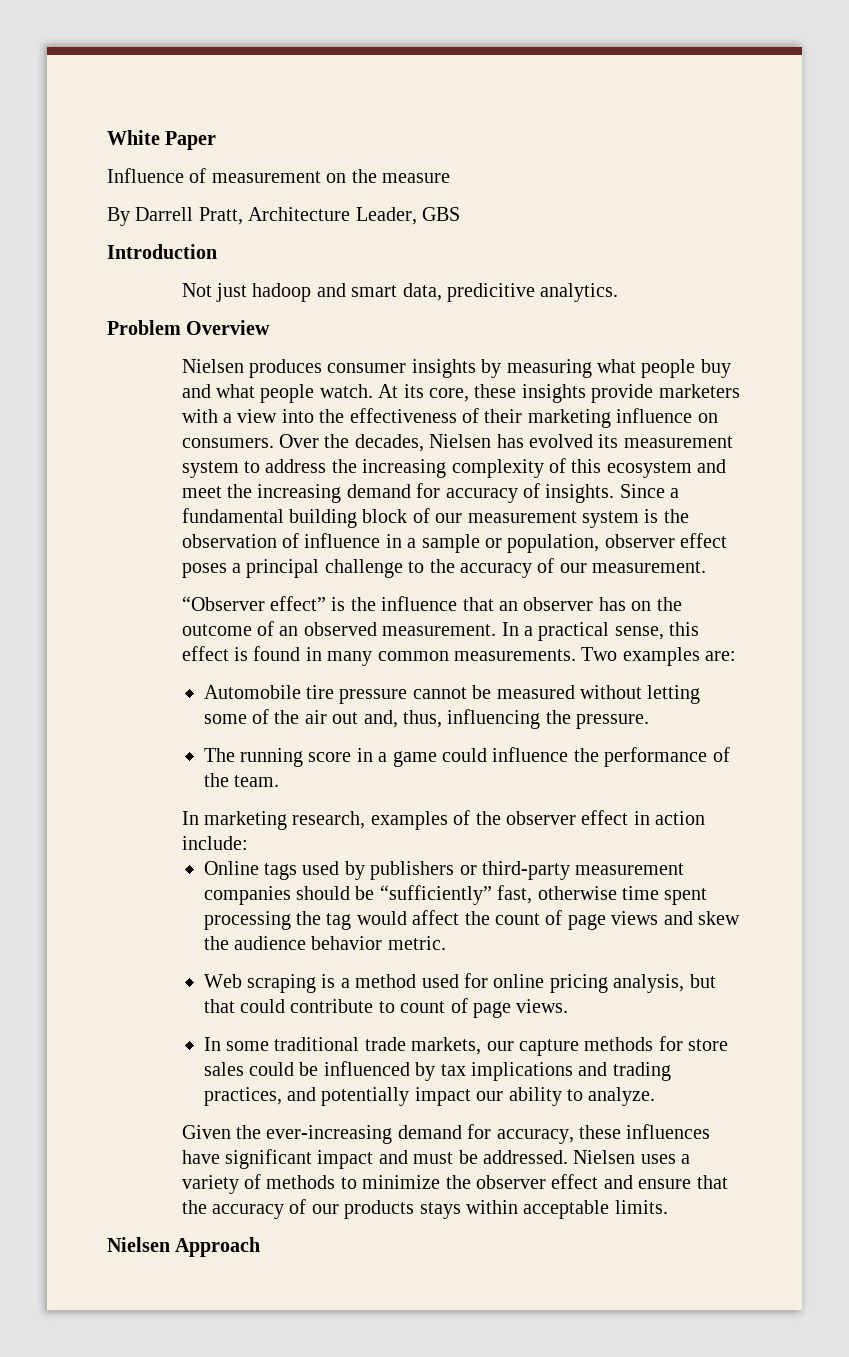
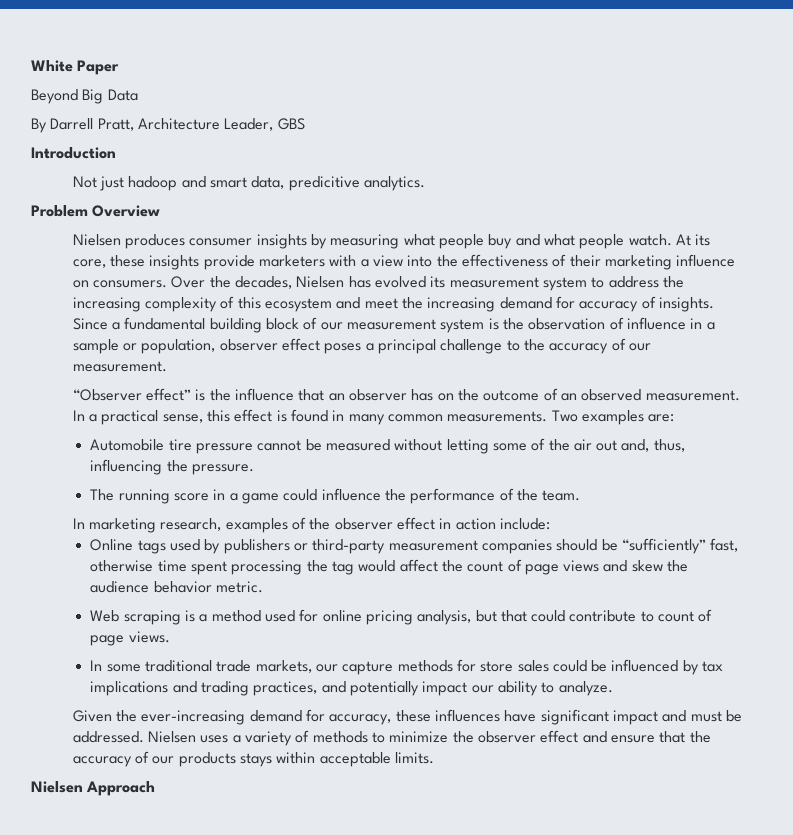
- Influence of measurement on the measure
+ Beyond Big Data

